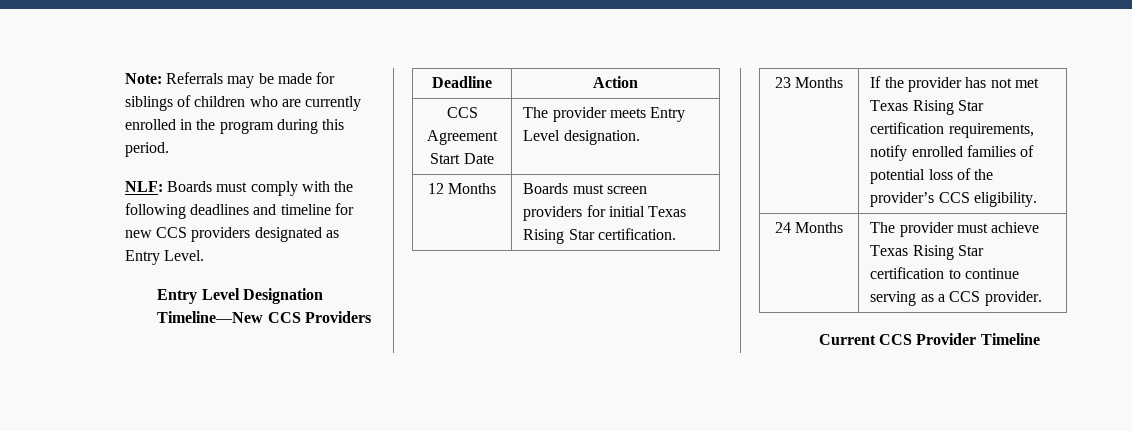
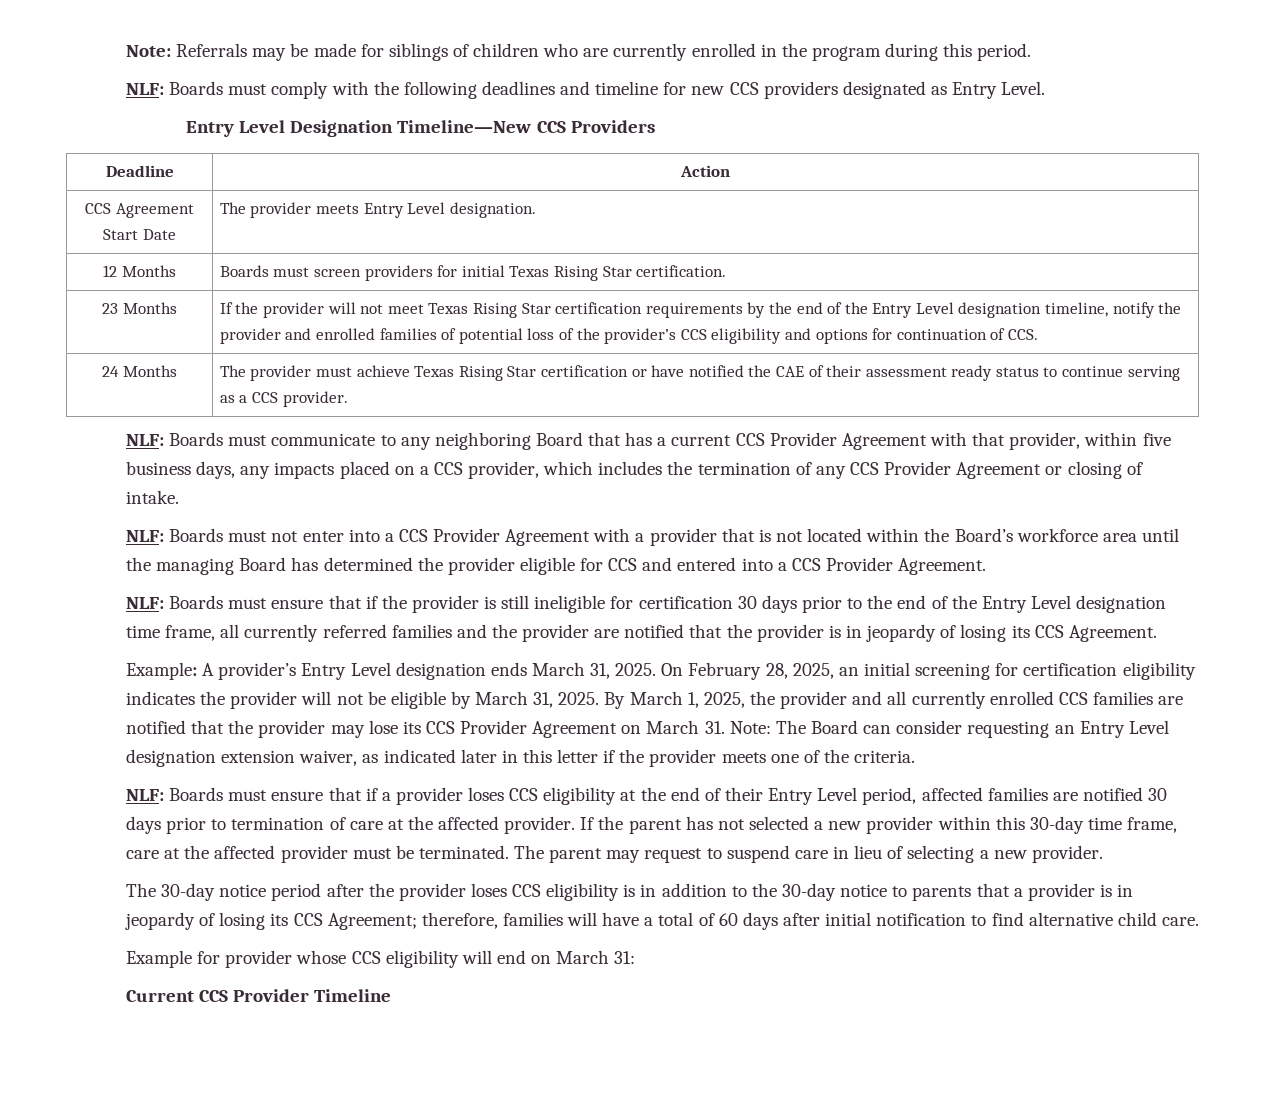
- If the provider has not met Texas Rising Star certification requirements, notify enrolled families of potential loss of the provider’s CCS eligibility.
+ If the provider will not meet Texas Rising Star certification requirements by the end of the Entry Level designation timeline, notify the provider and enrolled families of potential loss of the provider’s CCS eligibility and options for continuation of CCS.
- 24 Months | The provider must achieve Texas Rising Star certification to continue serving as a CCS provider.
+ 24 Months | The provider must achieve Texas Rising Star certification or have notified the CAE of their assessment ready status to continue serving as a CCS provider.
+ NLF: Boards must communicate to any neighboring Board that has a current CCS Provider Agreement with that provider, within five business days, any impacts placed on a CCS provider, which includes the termination of any CCS Provider Agreement or closing of intake.
+ NLF: Boards must not enter into a CCS Provider Agreement with a provider that is not located within the Board’s workforce area until the managing Board has determined the provider eligible for CCS and entered into a CCS Provider Agreement.
+ NLF: Boards must ensure that if the provider is still ineligible for certification 30 days prior to the end of the Entry Level designation time frame, all currently referred families and the provider are notified that the provider is in jeopardy of losing its CCS Agreement.
+ Example: A provider’s Entry Level designation ends March 31, 2025. On February 28, 2025, an initial screening for certification eligibility indicates the provider will not be eligible by March 31, 2025. By March 1, 2025, the provider and all currently enrolled CCS families are notified that the provider may lose its CCS Provider Agreement on March 31. Note: The Board can consider requesting an Entry Level designation extension waiver, as indicated later in this letter if the provider meets one of the criteria.
+ NLF: Boards must ensure that if a provider loses CCS eligibility at the end of their Entry Level period, affected families are notified 30 days prior to termination of care at the affected provider. If the parent has not selected a new provider within this 30-day time frame, care at the affected provider must be terminated. The parent may request to suspend care in lieu of selecting a new provider.
+ The 30-day notice period after the provider loses CCS eligibility is in addition to the 30-day notice to parents that a provider is in jeopardy of losing its CCS Agreement; therefore, families will have a total of 60 days after initial notification to find alternative child care.
+ Example for provider whose CCS eligibility will end on March 31:

